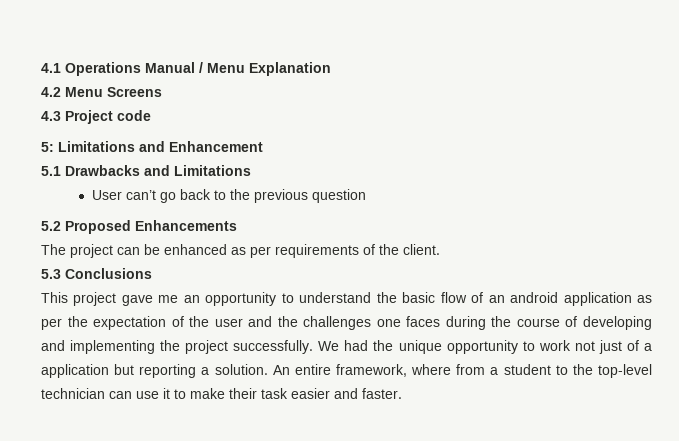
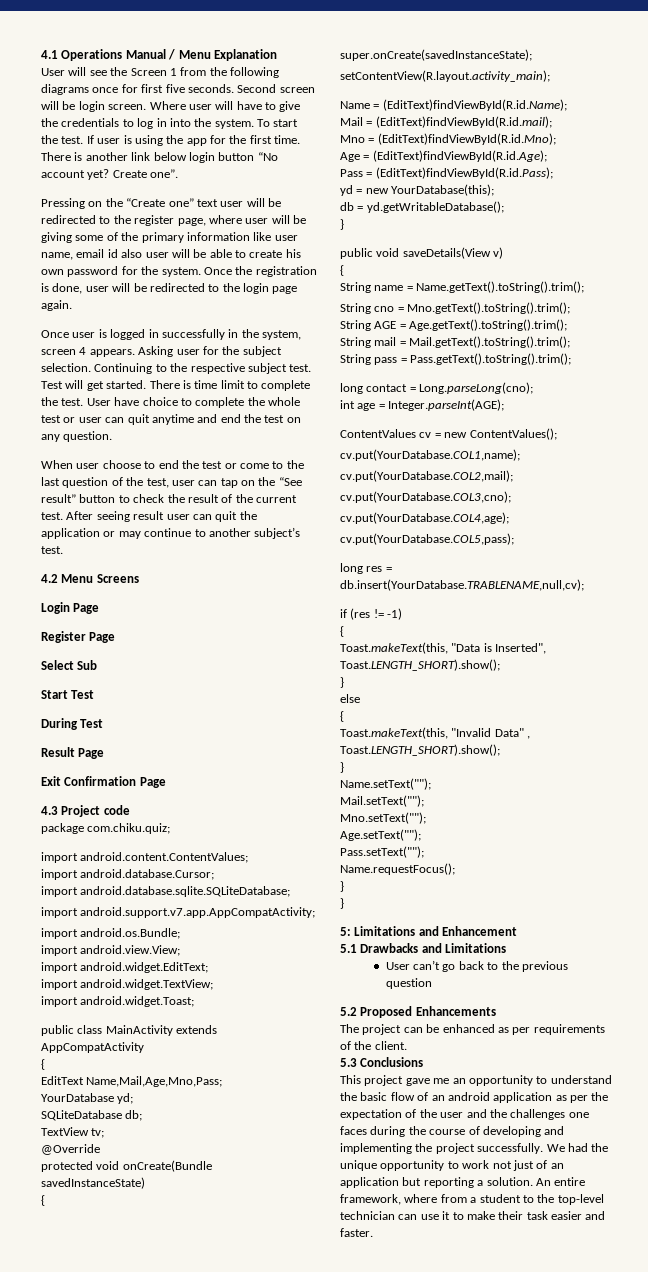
+ User will see the Screen 1 from the following diagrams once for first five seconds. Second screen will be login screen. Where user will have to give the credentials to log in into the system. To start the test. If user is using the app for the first time. There is another link below login button “No account yet? Create one”.
+ Pressing on the “Create one” text user will be redirected to the register page, where user will be giving some of the primary information like user name, email id also user will be able to create his own password for the system. Once the registration is done, user will be redirected to the login page again.
+ Once user is logged in successfully in the system, screen 4 appears. Asking user for the subject selection. Continuing to the respective subject test. Test will get started. There is time limit to complete the test. User have choice to complete the whole test or user can quit anytime and end the test on any question.
+ When user choose to end the test or come to the last question of the test, user can tap on the “See result” button to check the result of the current test. After seeing result user can quit the application or may continue to another subject’s test.
  4.2 Menu Screens
+ Login Page
+ Register Page
+ Select Sub
+ Start Test
+ During Test
+ Result Page
+ Exit Confirmation Page
  4.3 Project code
+ package com.chiku.quiz;
+ import android.content.ContentValues;
+ import android.database.Cursor;
+ import android.database.sqlite.SQLiteDatabase;
+ import android.support.v7.app.AppCompatActivity;
+ import android.os.Bundle;
+ import android.view.View;
+ import android.widget.EditText;
+ import android.widget.TextView;
+ import android.widget.Toast;
+ public class MainActivity extends AppCompatActivity
+ {
+ EditText Name,Mail,Age,Mno,Pass;
+ YourDatabase yd;
+ SQLiteDatabase db;
+ TextView tv;
+ @Override
+ protected void onCreate(Bundle savedInstanceState)
+ {
+ super.onCreate(savedInstanceState);
+ setContentView(R.layout.activity_main);
+ Name = (EditText)findViewById(R.id.Name);
+ Mail = (EditText)findViewById(R.id.mail);
+ Mno = (EditText)findViewById(R.id.Mno);
+ Age = (EditText)findViewById(R.id.Age);
+ Pass = (EditText)findViewById(R.id.Pass);
+ yd = new YourDatabase(this);
+ db = yd.getWritableDatabase();
+ }
+ public void saveDetails(View v)
+ {
+ String name = Name.getText().toString().trim();
+ String cno = Mno.getText().toString().trim();
+ String AGE = Age.getText().toString().trim();
+ String mail = Mail.getText().toString().trim();
+ String pass = Pass.getText().toString().trim();
+ long contact = Long.parseLong(cno);
+ int age = Integer.parseInt(AGE);
+ ContentValues cv = new ContentValues();
+ cv.put(YourDatabase.COL1,name);
+ cv.put(YourDatabase.COL2,mail);
+ cv.put(YourDatabase.COL3,cno);
+ cv.put(YourDatabase.COL4,age);
+ cv.put(YourDatabase.COL5,pass);
+ long res = db.insert(YourDatabase.TRABLENAME,null,cv);
+ if (res != -1)
+ {
+ Toast.makeText(this, "Data is Inserted", Toast.LENGTH_SHORT).show();
+ }
+ else
+ {
+ Toast.makeText(this, "Invalid Data" , Toast.LENGTH_SHORT).show();
+ }
+ Name.setText("");
+ Mail.setText("");
+ Mno.setText("");
+ Age.setText("");
+ Pass.setText("");
+ Name.requestFocus();
+ }
+ }
- We had the unique opportunity to work not just of a application but reporting a solution.
+ We had the unique opportunity to work not just of an application but reporting a solution.

